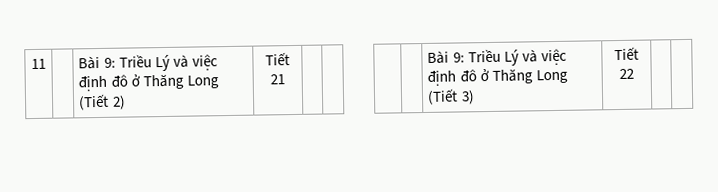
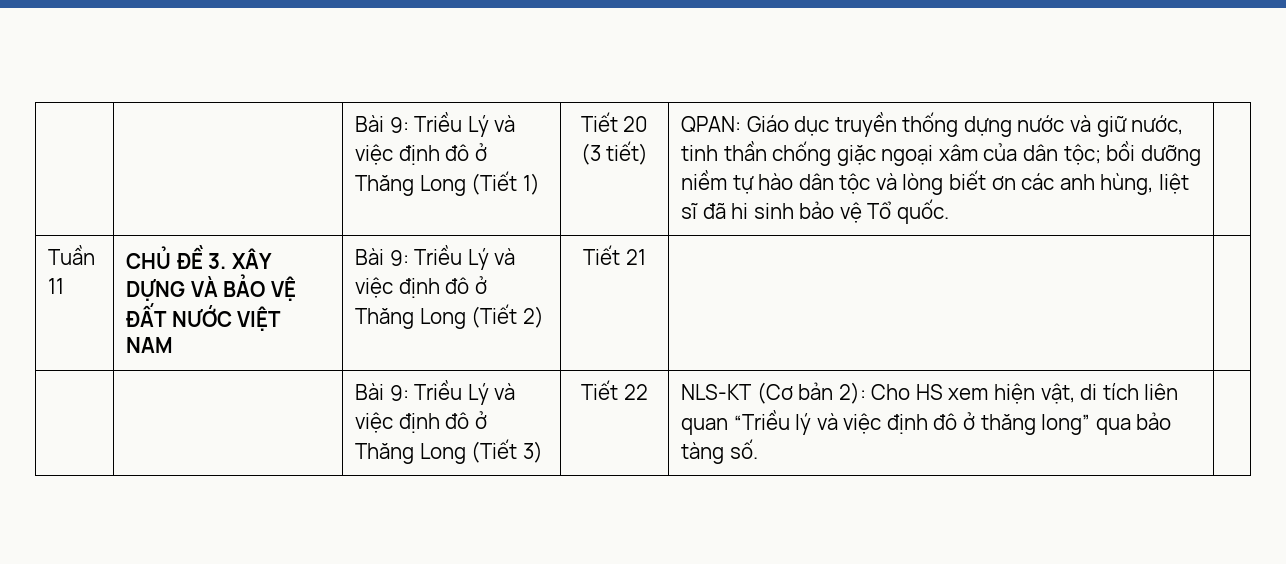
- 11 | | Bài 9: Triều Lý và việc định đô ở Thăng Long (Tiết 2) | Tiết 21
+ Bài 9: Triều Lý và việc định đô ở Thăng Long (Tiết 1) | Tiết 20 (3 tiết) | QPAN: Giáo dục truyền thống dựng nước và giữ nước, tinh thần chống giặc ngoại xâm của dân tộc; bồi dưỡng niềm tự hào dân tộc và lòng biết ơn các anh hùng, liệt sĩ đã hi sinh bảo vệ Tổ quốc. |
+ Tuần 11 | CHỦ ĐỀ 3. XÂY DỰNG VÀ BẢO VỆ ĐẤT NƯỚC VIỆT NAM | Bài 9: Triều Lý và việc định đô ở Thăng Long (Tiết 2) | Tiết 21 | |
+ NLS-KT (Cơ bản 2): Cho HS xem hiện vật, di tích liên quan “Triều lý và việc định đô ở thăng long” qua bảo tàng số.

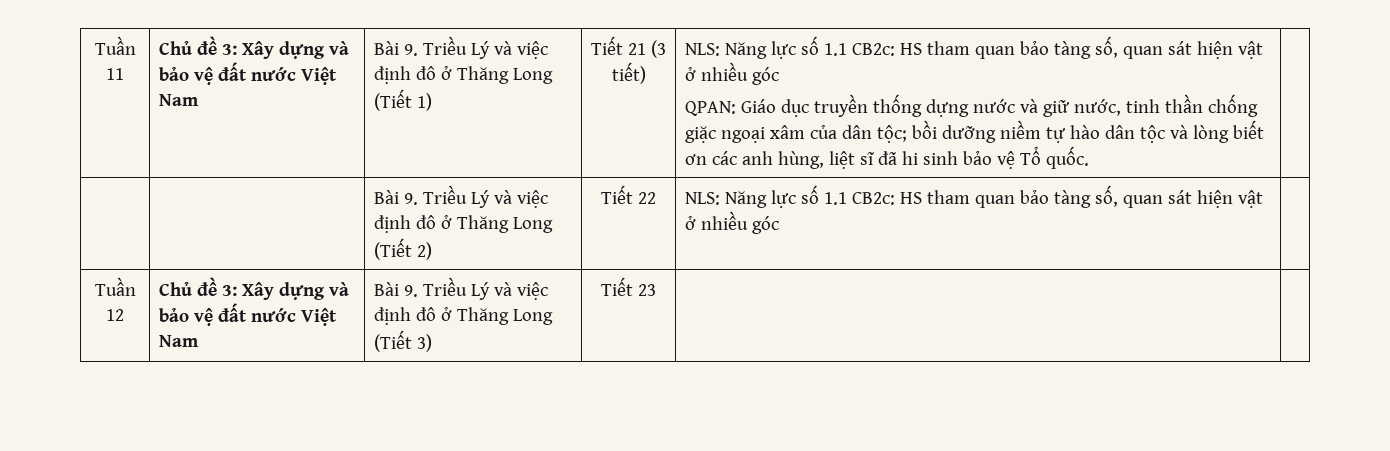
- Bài 9: Triều Lý và việc định đô ở Thăng Long (Tiết 1)
+ Tuần 11 | Chủ đề 3: Xây dựng và bảo vệ đất nước Việt Nam | Bài 9. Triều Lý và việc định đô ở Thăng Long (Tiết 1)
- Tiết 20 (3 tiết)
+ Tiết 21 (3 tiết) | NLS: Năng lực số 1.1 CB2c: HS tham quan bảo tàng số, quan sát hiện vật ở nhiều góc
- Tuần 11 | CHỦ ĐỀ 3. XÂY DỰNG VÀ BẢO VỆ ĐẤT NƯỚC VIỆT NAM | Bài 9: Triều Lý và việc định đô ở Thăng Long (Tiết 2) | Tiết 21 | |
- | | Bài 9: Triều Lý và việc định đô ở Thăng Long (Tiết 3) | Tiết 22 | NLS-KT (Cơ bản 2): Cho HS xem hiện vật, di tích liên quan “Triều lý và việc định đô ở thăng long” qua bảo tàng số.
+ | | Bài 9. Triều Lý và việc định đô ở Thăng Long (Tiết 2) | Tiết 22 | NLS: Năng lực số 1.1 CB2c: HS tham quan bảo tàng số, quan sát hiện vật ở nhiều góc |
+ Tuần 12 | Chủ đề 3: Xây dựng và bảo vệ đất nước Việt Nam | Bài 9. Triều Lý và việc định đô ở Thăng Long (Tiết 3) | Tiết 23 | |

